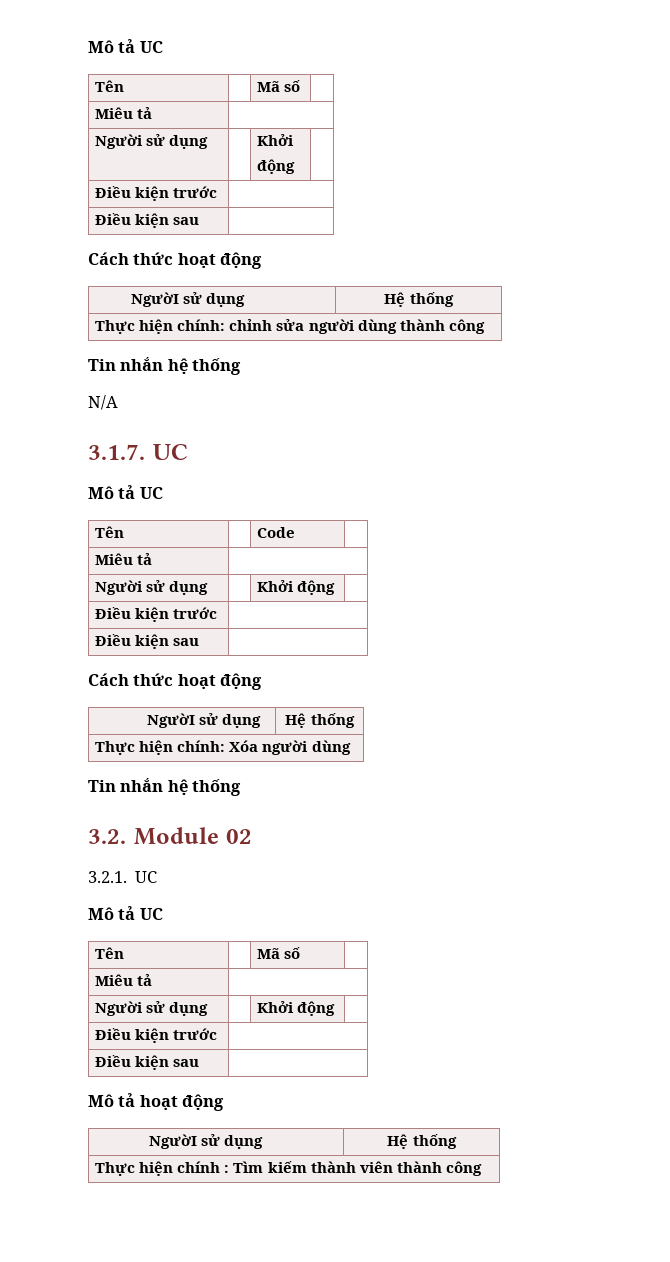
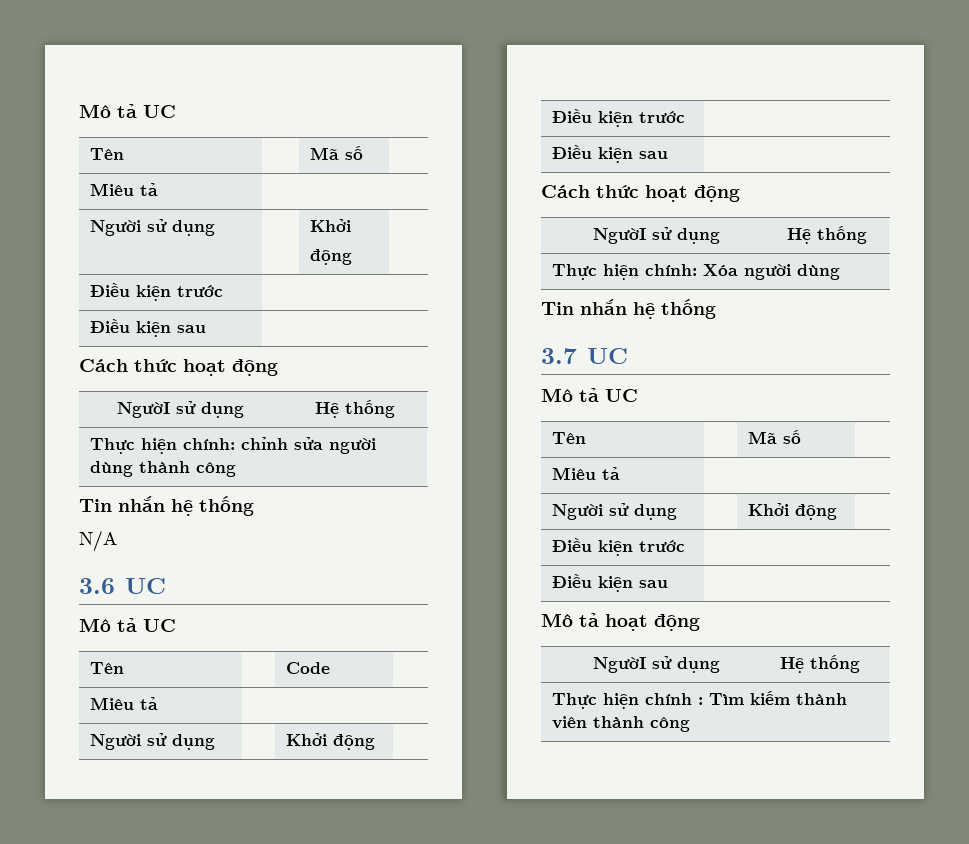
- 3.1.7. UC
+ 3.6 UC
- 3.2. Module 02
- 3.2.1. UC
+ 3.7 UC

